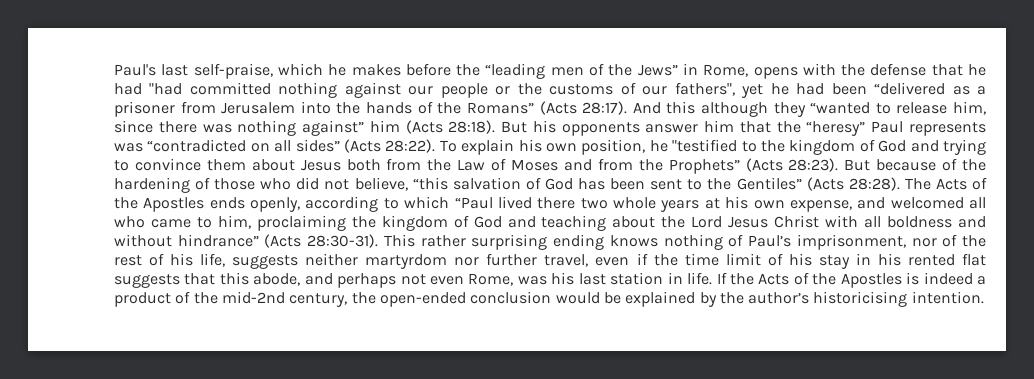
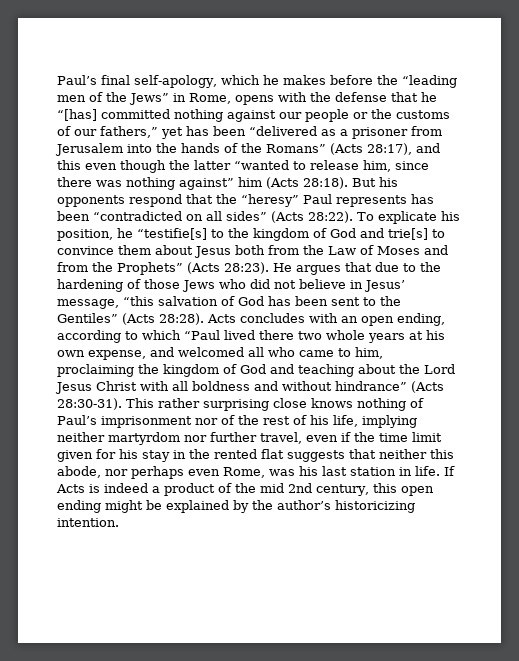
- Paul's last self-praise, which he makes before the “leading men of the Jews” in Rome, opens with the defense that he had "had committed nothing against our people or the customs of our fathers", yet he had been “delivered as a prisoner from Jerusalem into the hands of the Romans” (Acts 28:17). And this although they “wanted to release him, since there was nothing against” him (Acts 28:18).
+ Paul’s final self-apology, which he makes before the “leading men of the Jews” in Rome, opens with the defense that he “[has] committed nothing against our people or the customs of our fathers,” yet has been “delivered as a prisoner from Jerusalem into the hands of the Romans” (Acts 28:17), and this even though the latter “wanted to release him, since there was nothing against” him (Acts 28:18).
- But his opponents answer him that the “heresy” Paul represents was “contradicted on all sides” (Acts 28:22).
+ But his opponents respond that the “heresy” Paul represents has been “contradicted on all sides” (Acts 28:22).
- To explain his own position, he "testified to the kingdom of God and trying to convince them about Jesus both from the Law of Moses and from the Prophets” (Acts 28:23).
+ To explicate his position, he “testifie[s] to the kingdom of God and trie[s] to convince them about Jesus both from the Law of Moses and from the Prophets” (Acts 28:23).
- But because of the hardening of those who did not believe, “this salvation of God has been sent to the Gentiles” (Acts 28:28).
+ He argues that due to the hardening of those Jews who did not believe in Jesus’ message, “this salvation of God has been sent to the Gentiles” (Acts 28:28).
- The Acts of the Apostles ends openly, according to which “Paul lived there two whole years at his own expense, and welcomed all who came to him, proclaiming the kingdom of God and teaching about the Lord Jesus Christ with all boldness and without hindrance” (Acts 28:30-31).
+ Acts concludes with an open ending, according to which “Paul lived there two whole years at his own expense, and welcomed all who came to him, proclaiming the kingdom of God and teaching about the Lord Jesus Christ with all boldness and without hindrance” (Acts 28:30-31).
- This rather surprising ending knows nothing of Paul’s imprisonment, nor of the rest of his life, suggests neither martyrdom nor further travel, even if the time limit of his stay in his rented flat suggests that this abode, and perhaps not even Rome, was his last station in life.
+ This rather surprising close knows nothing of Paul’s imprisonment nor of the rest of his life, implying neither martyrdom nor further travel, even if the time limit given for his stay in the rented flat suggests that neither this abode, nor perhaps even Rome, was his last station in life.
- If the Acts of the Apostles is indeed a product of the mid-2nd century, the open-ended conclusion would be explained by the author’s historicising intention.
+ If Acts is indeed a product of the mid 2nd century, this open ending might be explained by the author’s historicizing intention.

